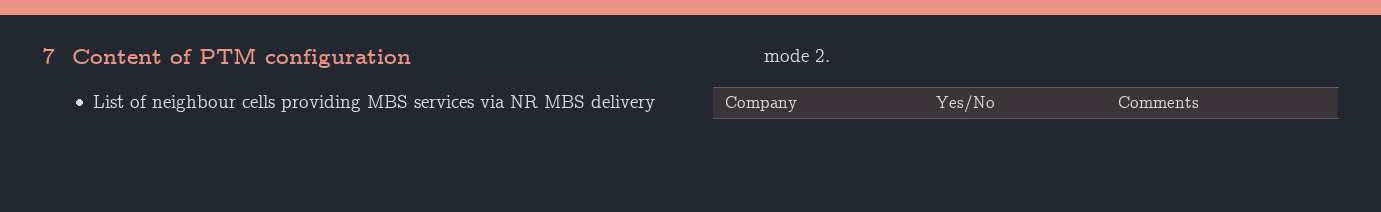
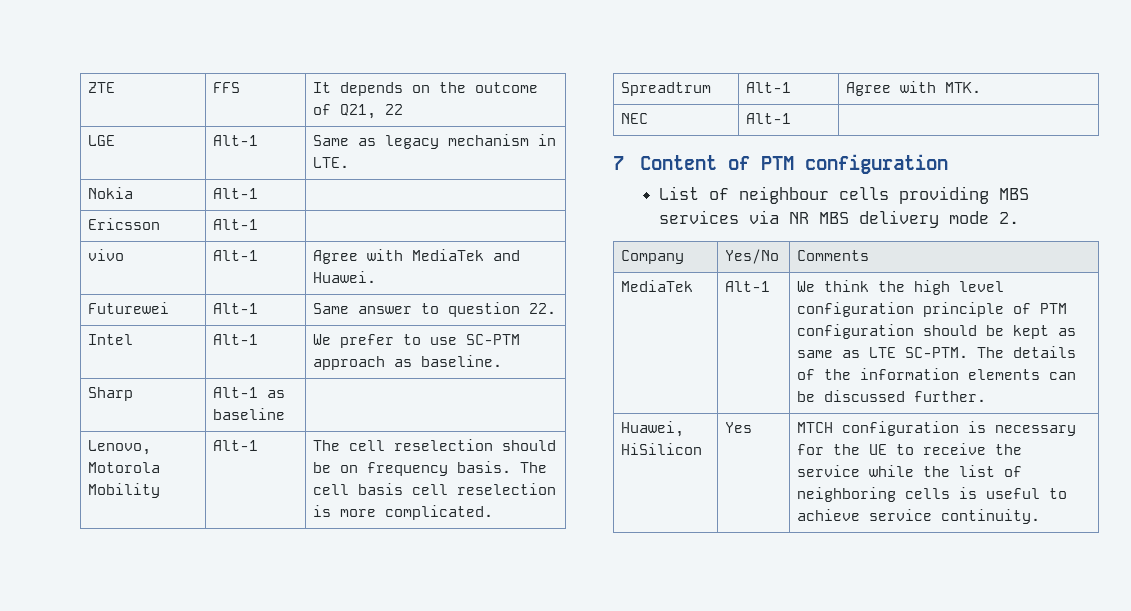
+ ZTE | FFS | It depends on the outcome of Q21, 22
+ LGE | Alt-1 | Same as legacy mechanism in LTE.
+ Nokia | Alt-1 |
+ Ericsson | Alt-1 |
+ vivo | Alt-1 | Agree with MediaTek and Huawei.
+ Futurewei | Alt-1 | Same answer to question 22.
+ Intel | Alt-1 | We prefer to use SC-PTM approach as baseline.
+ Sharp | Alt-1 as baseline |
+ Lenovo, Motorola Mobility | Alt-1 | The cell reselection should be on frequency basis. The cell basis cell reselection is more complicated.
+ Spreadtrum | Alt-1 | Agree with MTK.
+ NEC | Alt-1 |
+ MediaTek | Alt-1 | We think the high level configuration principle of PTM configuration should be kept as same as LTE SC-PTM. The details of the information elements can be discussed further.
+ Huawei, HiSilicon | Yes | MTCH configuration is necessary for the UE to receive the service while the list of neighboring cells is useful to achieve service continuity.

